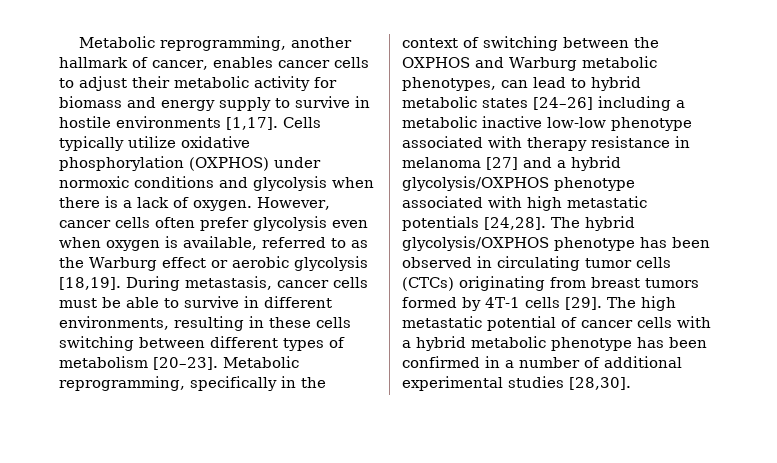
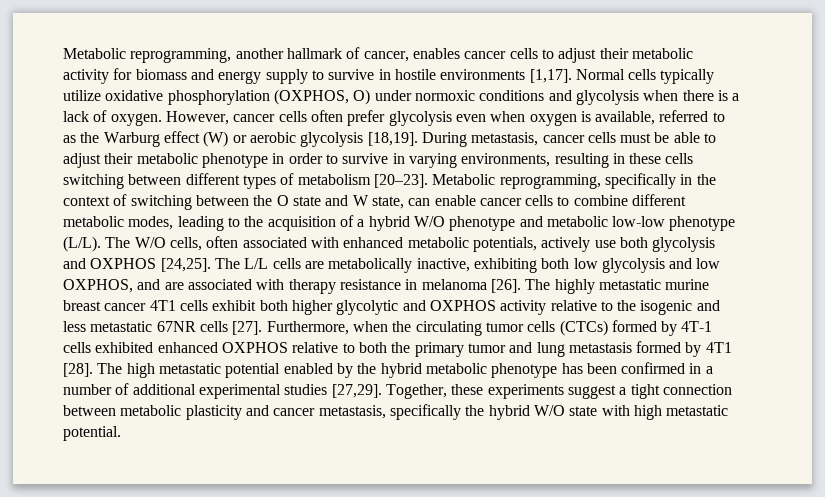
- Cells typically utilize oxidative phosphorylation (OXPHOS) under normoxic conditions and glycolysis when there is a lack of oxygen.
+ Normal cells typically utilize oxidative phosphorylation (OXPHOS, O) under normoxic conditions and glycolysis when there is a lack of oxygen.
- However, cancer cells often prefer glycolysis even when oxygen is available, referred to as the Warburg effect or aerobic glycolysis [18,19].
+ However, cancer cells often prefer glycolysis even when oxygen is available, referred to as the Warburg effect (W) or aerobic glycolysis [18,19].
- During metastasis, cancer cells must be able to survive in different environments, resulting in these cells switching between different types of metabolism [20–23].
+ During metastasis, cancer cells must be able to adjust their metabolic phenotype in order to survive in varying environments, resulting in these cells switching between different types of metabolism [20–23].
- Metabolic reprogramming, specifically in the context of switching between the OXPHOS and Warburg metabolic phenotypes, can lead to hybrid metabolic states [24–26] including a metabolic inactive low-low phenotype associated with therapy resistance in melanoma [27] and a hybrid glycolysis/OXPHOS phenotype associated with high metastatic potentials [24,28]. The hybrid glycolysis/OXPHOS phenotype has been observed in circulating tumor cells (CTCs) originating from breast tumors formed by 4T-1 cells [29]. The high metastatic potential of cancer cells with a hybrid metabolic phenotype has been confirmed in a number of additional experimental studies [28,30].
+ Metabolic reprogramming, specifically in the context of switching between the O state and W state, can enable cancer cells to combine different metabolic modes, leading to the acquisition of a hybrid W/O phenotype and metabolic low-low phenotype (L/L). The W/O cells, often associated with enhanced metabolic potentials, actively use both glycolysis and OXPHOS [24,25]. The L/L cells are metabolically inactive, exhibiting both low glycolysis and low OXPHOS, and are associated with therapy resistance in melanoma [26]. The highly metastatic murine breast cancer 4T1 cells exhibit both higher glycolytic and OXPHOS activity relative to the isogenic and less metastatic 67NR cells [27]. Furthermore, when the circulating tumor cells (CTCs) formed by 4T-1 cells exhibited enhanced OXPHOS relative to both the primary tumor and lung metastasis formed by 4T1 [28]. The high metastatic potential enabled by the hybrid metabolic phenotype has been confirmed in a number of additional experimental studies [27,29]. Together, these experiments suggest a tight connection between metabolic plasticity and cancer metastasis, specifically the hybrid W/O state with high metastatic potential.

